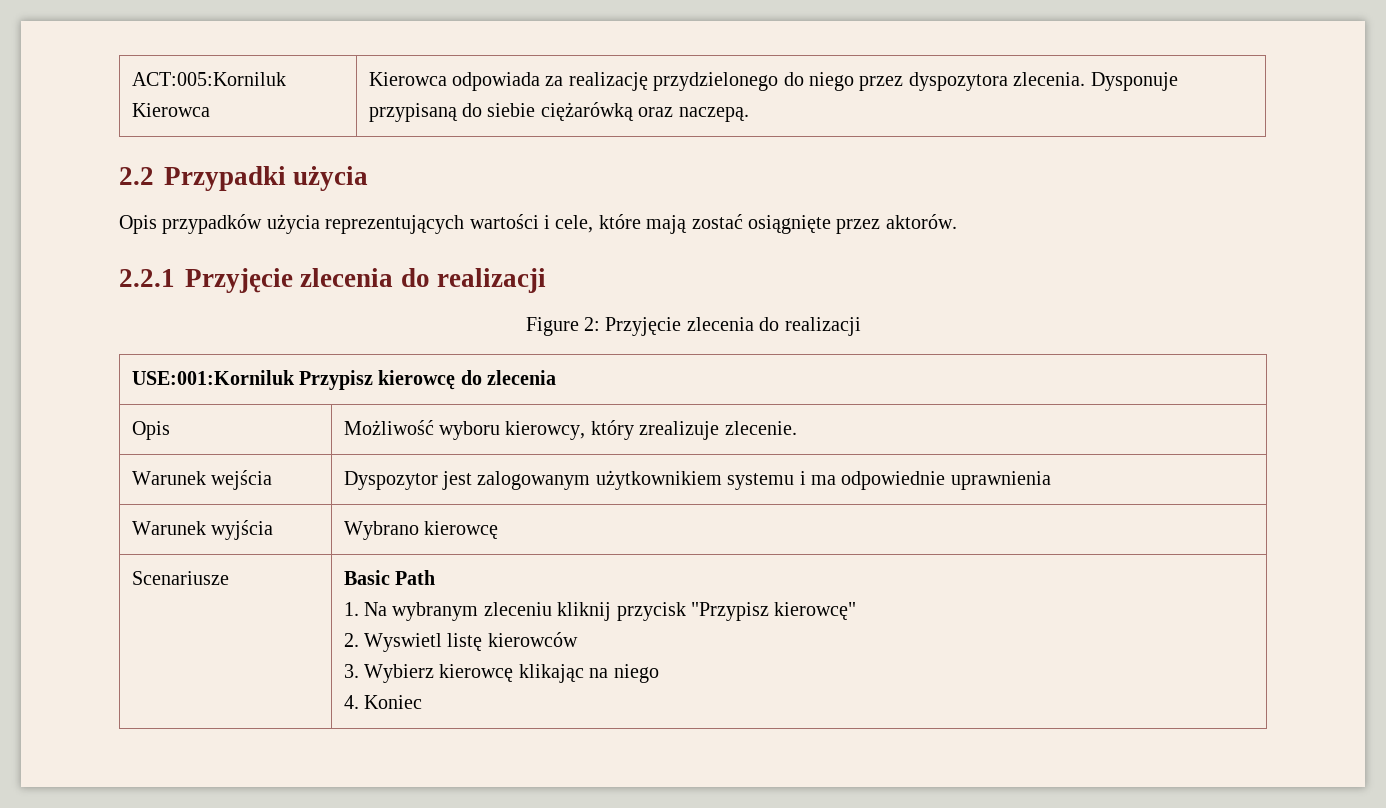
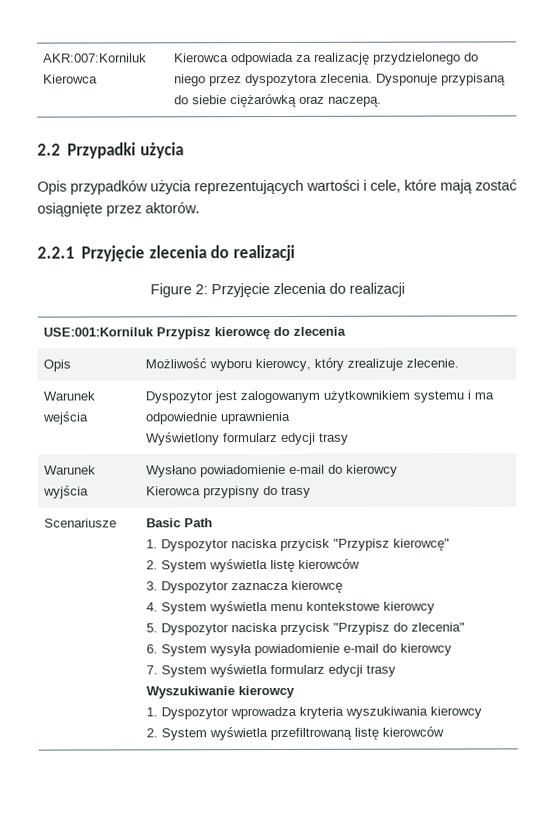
- ACT:005:Korniluk Kierowca | Kierowca odpowiada za realizację przydzielonego do niego przez dyspozytora zlecenia. Dysponuje przypisaną do siebie ciężarówką oraz naczepą.
+ AKR:007:Korniluk Kierowca | Kierowca odpowiada za realizację przydzielonego do niego przez dyspozytora zlecenia. Dysponuje przypisaną do siebie ciężarówką oraz naczepą.
  Warunek wejścia | Dyspozytor jest zalogowanym użytkownikiem systemu i ma odpowiednie uprawnienia
- Warunek wyjścia | Wybrano kierowcę
+ Wyświetlony formularz edycji trasy
+ Warunek wyjścia | Wysłano powiadomienie e-mail do kierowcy
+ Kierowca przypisny do trasy
- 1. Na wybranym zleceniu kliknij przycisk "Przypisz kierowcę"
+ 1. Dyspozytor naciska przycisk "Przypisz kierowcę"
- 2. Wyswietl listę kierowców
+ 2. System wyświetla listę kierowców
- 3. Wybierz kierowcę klikając na niego
- 4. Koniec
+ 3. Dyspozytor zaznacza kierowcę
+ 4. System wyświetla menu kontekstowe kierowcy
+ 5. Dyspozytor naciska przycisk "Przypisz do zlecenia"
+ 6. System wysyła powiadomienie e-mail do kierowcy
+ 7. System wyświetla formularz edycji trasy
+ Wyszukiwanie kierowcy
+ 1. Dyspozytor wprowadza kryteria wyszukiwania kierowcy
+ 2. System wyświetla przefiltrowaną listę kierowców

